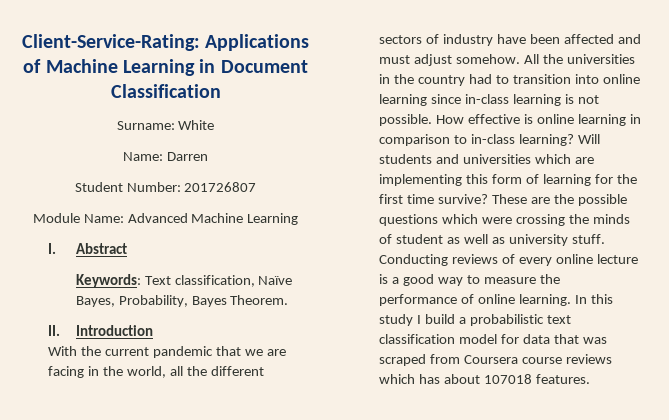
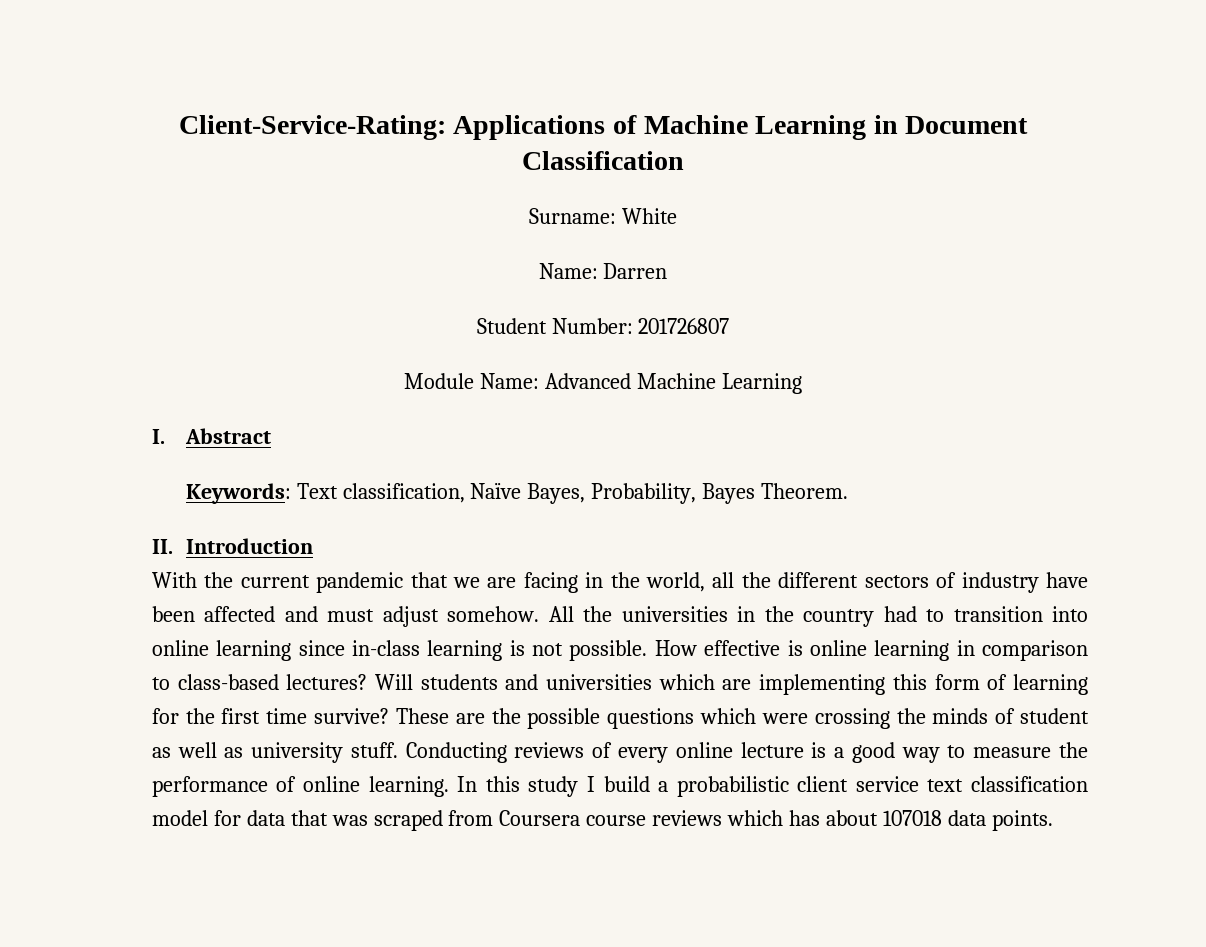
- How effective is online learning in comparison to in-class learning?
+ How effective is online learning in comparison to class-based lectures?
- In this study I build a probabilistic text classification model for data that was scraped from Coursera course reviews which has about 107018 features.
+ In this study I build a probabilistic client service text classification model for data that was scraped from Coursera course reviews which has about 107018 data points.

